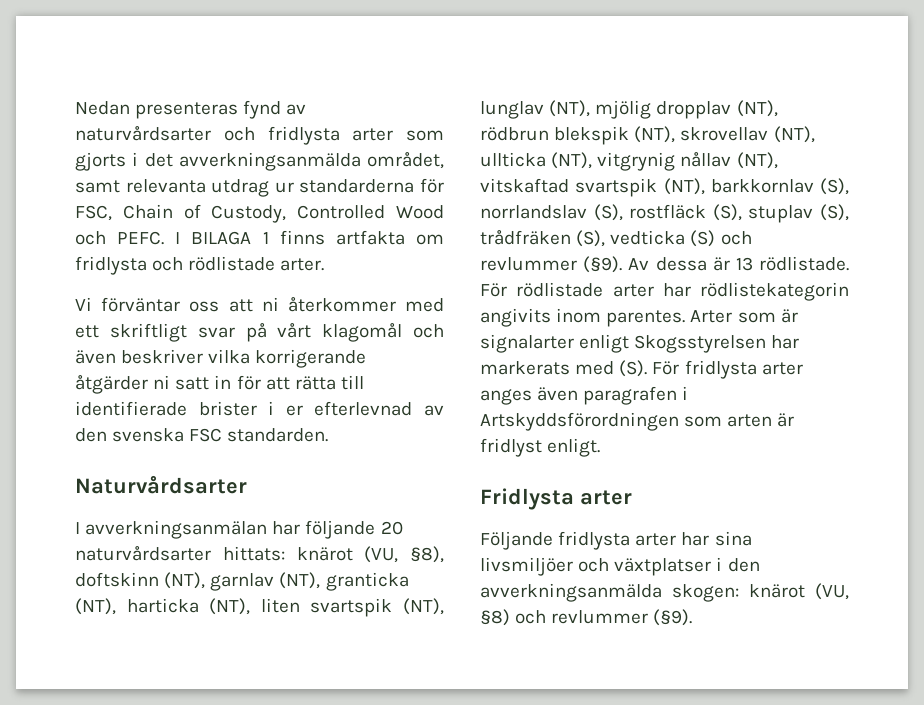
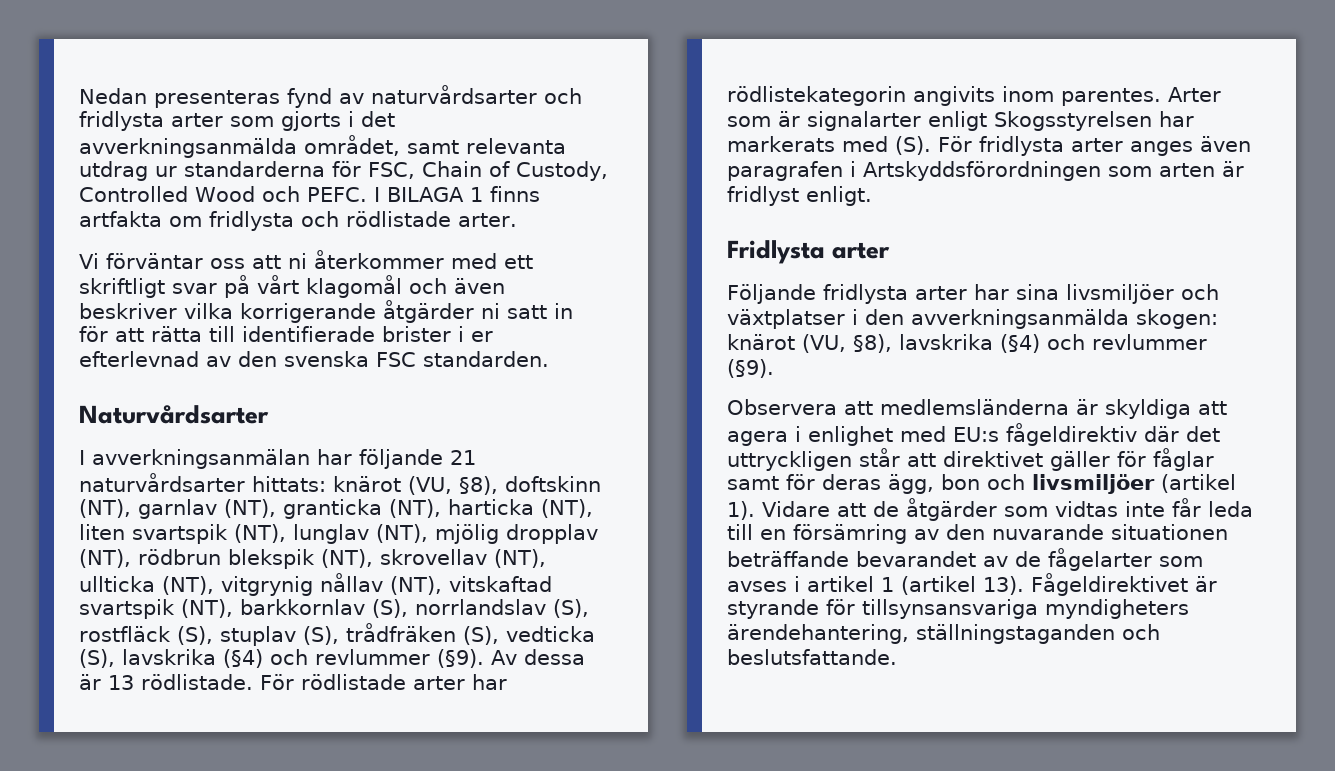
- I avverkningsanmälan har följande 20 naturvårdsarter hittats: knärot (VU, §8), doftskinn (NT), garnlav (NT), granticka (NT), harticka (NT), liten svartspik (NT), lunglav (NT), mjölig dropplav (NT), rödbrun blekspik (NT), skrovellav (NT), ullticka (NT), vitgrynig nållav (NT), vitskaftad svartspik (NT), barkkornlav (S), norrlandslav (S), rostfläck (S), stuplav (S), trådfräken (S), vedticka (S) och revlummer (§9).
+ I avverkningsanmälan har följande 21 naturvårdsarter hittats: knärot (VU, §8), doftskinn (NT), garnlav (NT), granticka (NT), harticka (NT), liten svartspik (NT), lunglav (NT), mjölig dropplav (NT), rödbrun blekspik (NT), skrovellav (NT), ullticka (NT), vitgrynig nållav (NT), vitskaftad svartspik (NT), barkkornlav (S), norrlandslav (S), rostfläck (S), stuplav (S), trådfräken (S), vedticka (S), lavskrika (§4) och revlummer (§9).
- Följande fridlysta arter har sina livsmiljöer och växtplatser i den avverkningsanmälda skogen: knärot (VU, §8) och revlummer (§9).
+ Följande fridlysta arter har sina livsmiljöer och växtplatser i den avverkningsanmälda skogen: knärot (VU, §8), lavskrika (§4) och revlummer (§9).
+ Observera att medlemsländerna är skyldiga att agera i enlighet med EU:s fågeldirektiv där det uttryckligen står att direktivet gäller för fåglar samt för deras ägg, bon och livsmiljöer (artikel 1). Vidare att de åtgärder som vidtas inte får leda till en försämring av den nuvarande situationen beträffande bevarandet av de fågelarter som avses i artikel 1 (artikel 13). Fågeldirektivet är styrande för tillsynsansvariga myndigheters ärendehantering, ställningstaganden och beslutsfattande.

